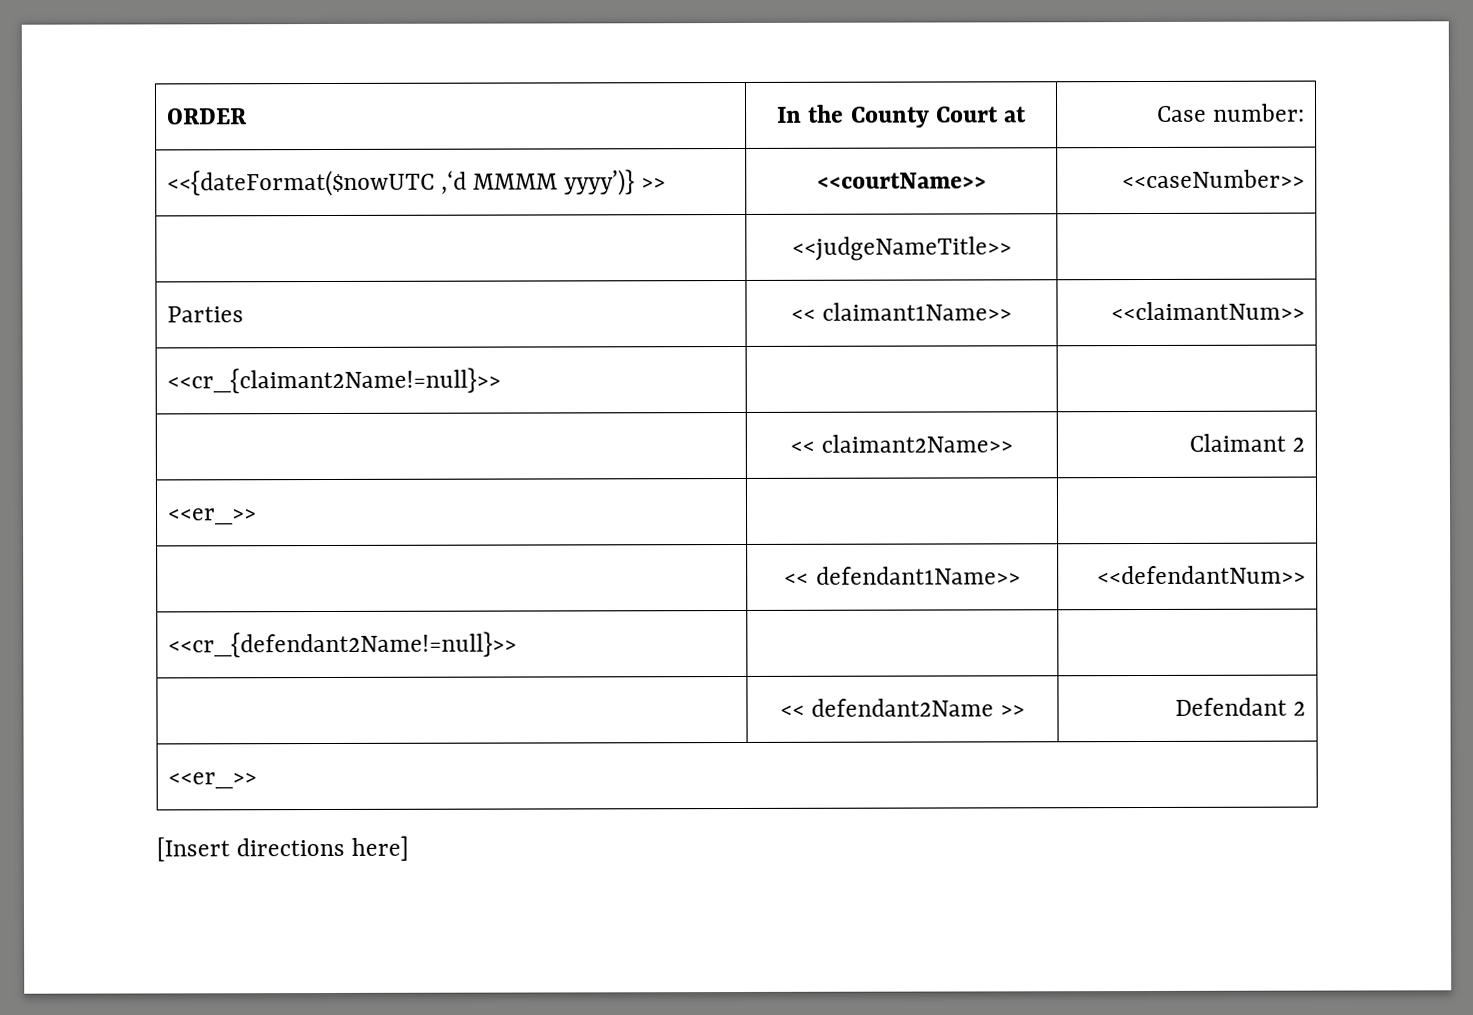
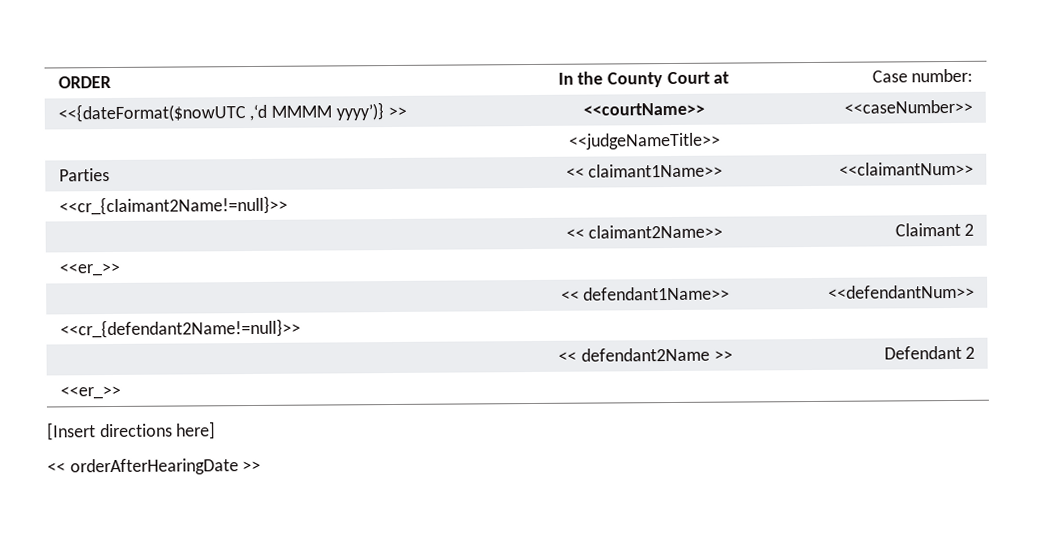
+ << orderAfterHearingDate >>

